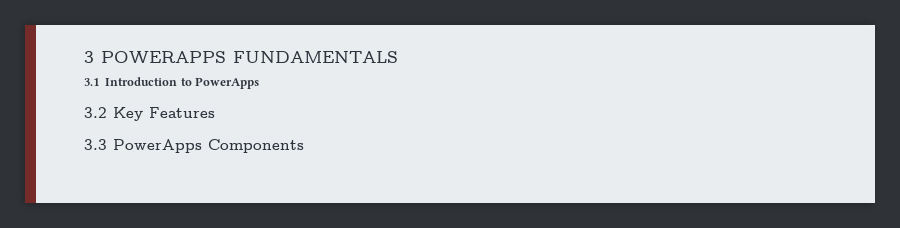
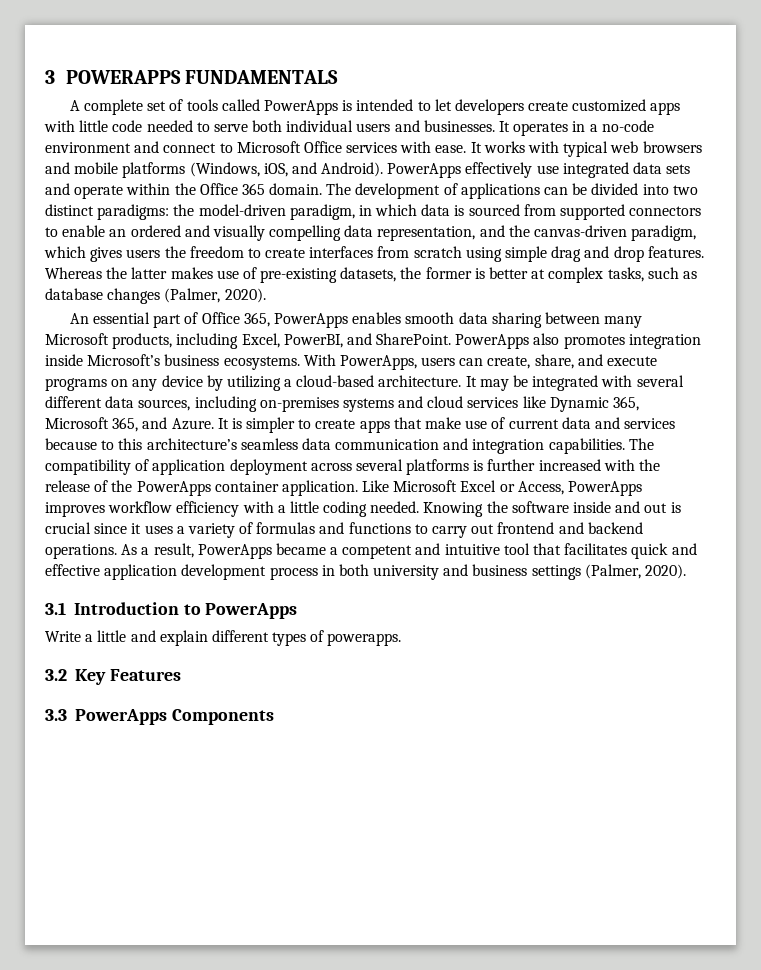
+ A complete set of tools called PowerApps is intended to let developers create customized apps with little code needed to serve both individual users and businesses. It operates in a no-code environment and connect to Microsoft Office services with ease. It works with typical web browsers and mobile platforms (Windows, iOS, and Android). PowerApps effectively use integrated data sets and operate within the Office 365 domain. The development of applications can be divided into two distinct paradigms: the model-driven paradigm, in which data is sourced from supported connectors to enable an ordered and visually compelling data representation, and the canvas-driven paradigm, which gives users the freedom to create interfaces from scratch using simple drag and drop features. Whereas the latter makes use of pre-existing datasets, the former is better at complex tasks, such as database changes (Palmer, 2020).
+ An essential part of Office 365, PowerApps enables smooth data sharing between many Microsoft products, including Excel, PowerBI, and SharePoint. PowerApps also promotes integration inside Microsoft’s business ecosystems. With PowerApps, users can create, share, and execute programs on any device by utilizing a cloud-based architecture. It may be integrated with several different data sources, including on-premises systems and cloud services like Dynamic 365, Microsoft 365, and Azure. It is simpler to create apps that make use of current data and services because to this architecture’s seamless data communication and integration capabilities. The compatibility of application deployment across several platforms is further increased with the release of the PowerApps container application. Like Microsoft Excel or Access, PowerApps improves workflow efficiency with a little coding needed. Knowing the software inside and out is crucial since it uses a variety of formulas and functions to carry out frontend and backend operations. As a result, PowerApps became a competent and intuitive tool that facilitates quick and effective application development process in both university and business settings (Palmer, 2020).
  3.1 Introduction to PowerApps
+ Write a little and explain different types of powerapps.

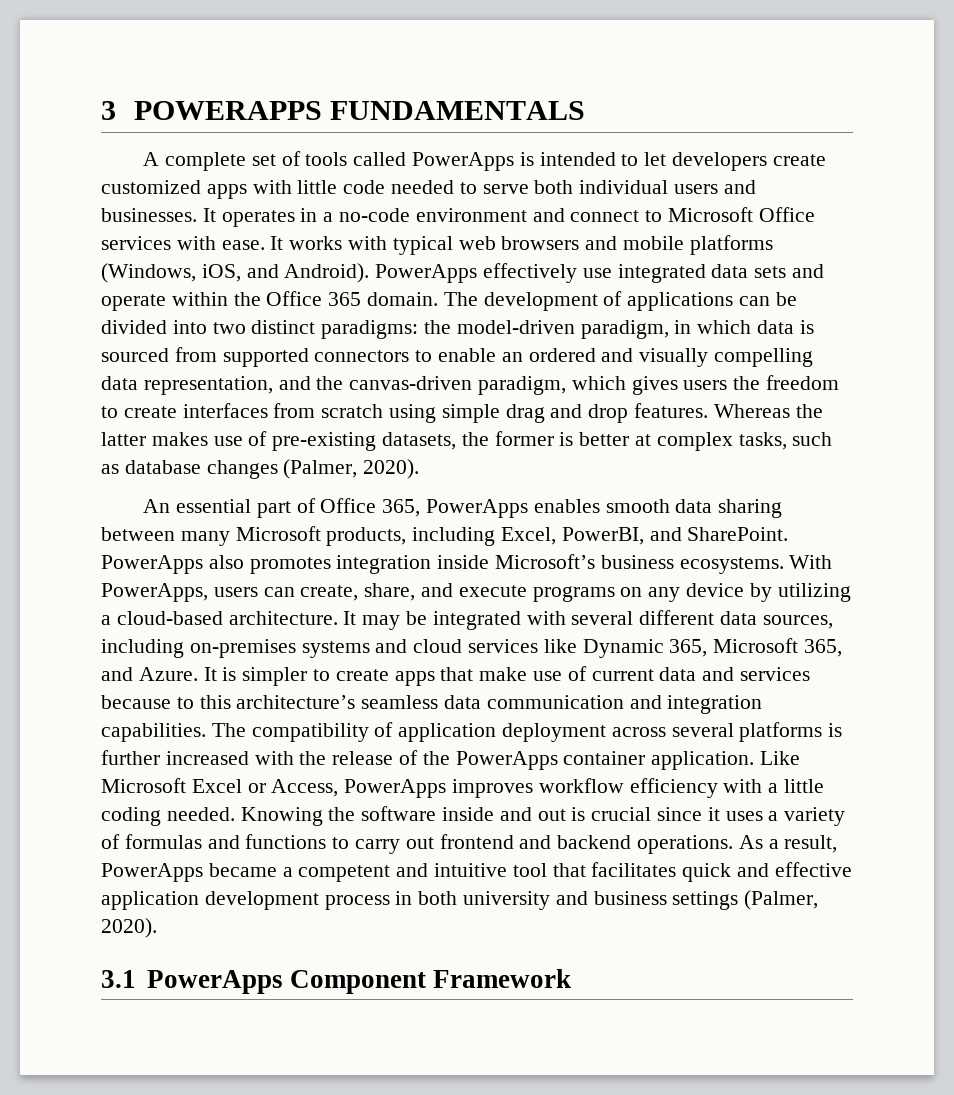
- 3.1 Introduction to PowerApps
- Write a little and explain different types of powerapps.
- 3.2 Key Features
- 3.3 PowerApps Components
+ 3.1 PowerApps Component Framework

